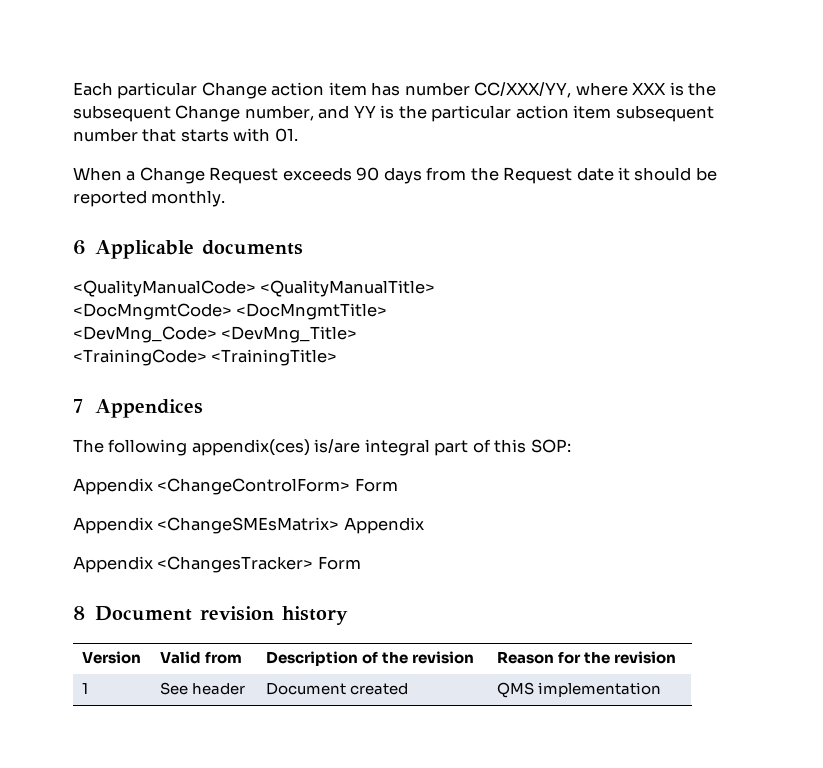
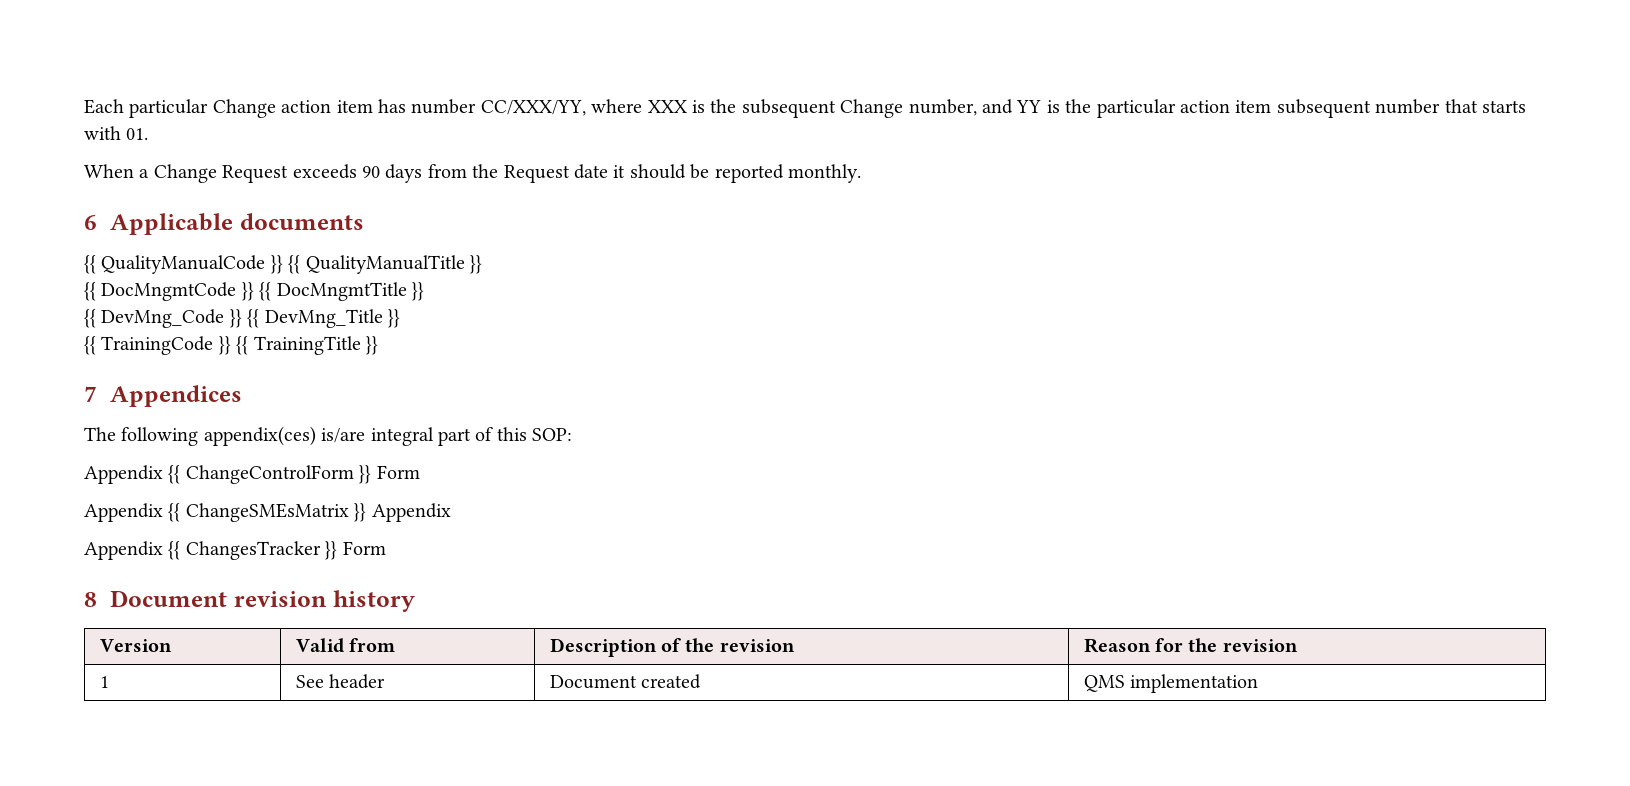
- <QualityManualCode> <QualityManualTitle>
- <DocMngmtCode> <DocMngmtTitle>
- <DevMng_Code> <DevMng_Title>
- <TrainingCode> <TrainingTitle>
+ {{ QualityManualCode }} {{ QualityManualTitle }}
+ {{ DocMngmtCode }} {{ DocMngmtTitle }}
+ {{ DevMng_Code }} {{ DevMng_Title }}
+ {{ TrainingCode }} {{ TrainingTitle }}
- Appendix <ChangeControlForm> Form
+ Appendix {{ ChangeControlForm }} Form
- Appendix <ChangeSMEsMatrix> Appendix
+ Appendix {{ ChangeSMEsMatrix }} Appendix
- Appendix <ChangesTracker> Form
+ Appendix {{ ChangesTracker }} Form

